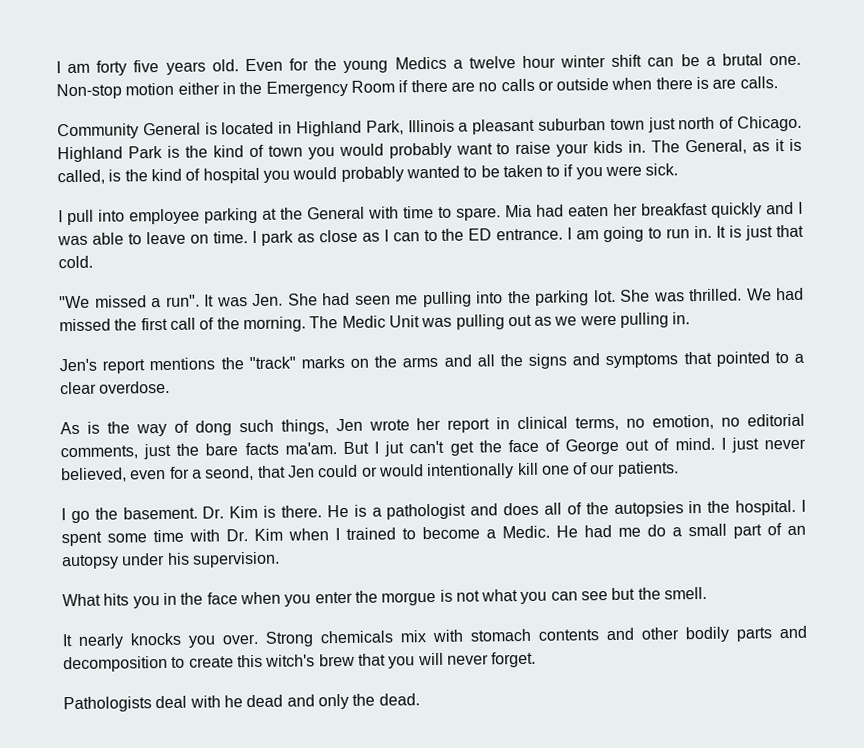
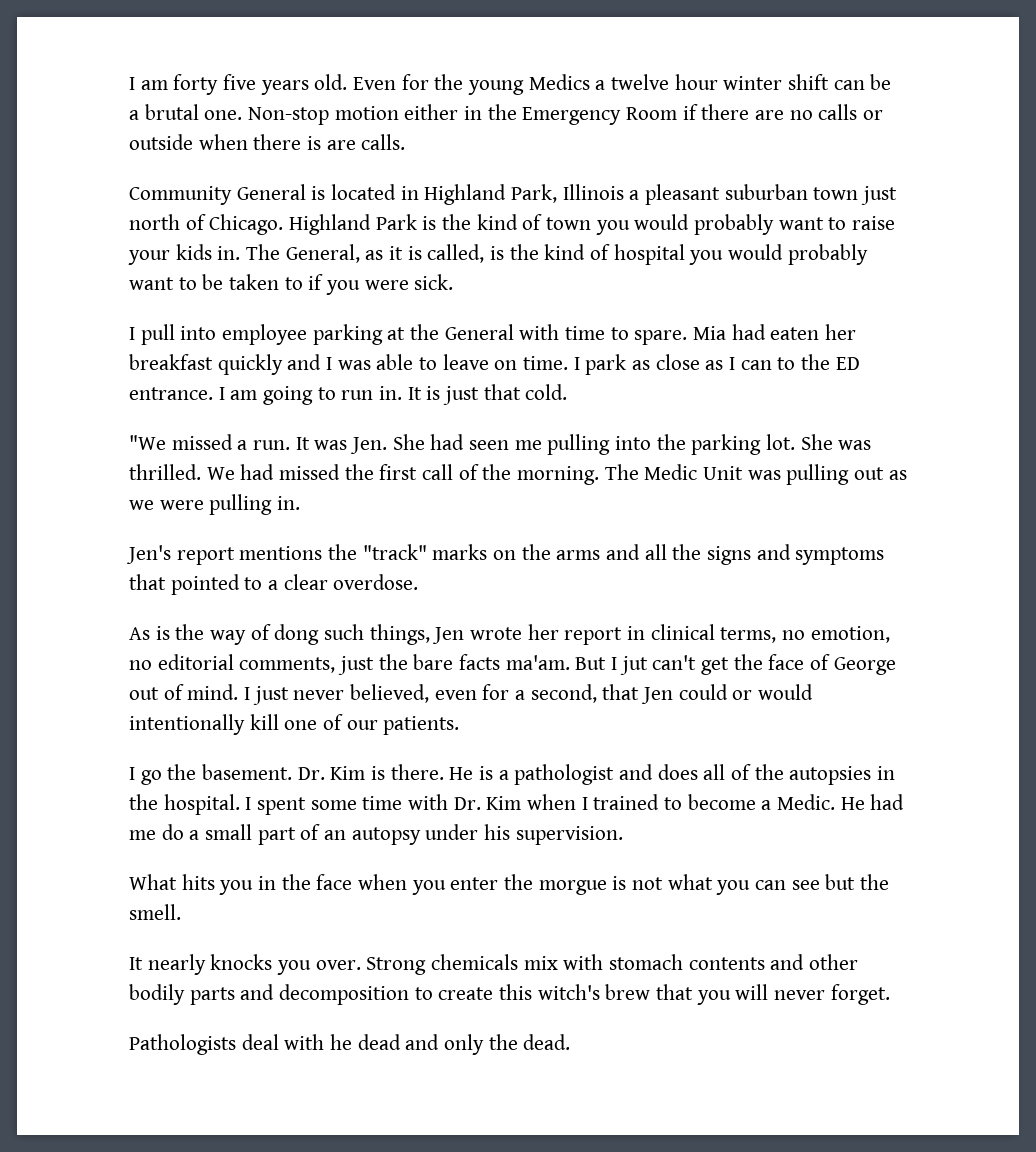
- The General, as it is called, is the kind of hospital you would probably wanted to be taken to if you were sick.
+ The General, as it is called, is the kind of hospital you would probably want to be taken to if you were sick.
- "We missed a run".
+ "We missed a run.
- I just never believed, even for a seond, that Jen could or would intentionally kill one of our patients.
+ I just never believed, even for a second, that Jen could or would intentionally kill one of our patients.

